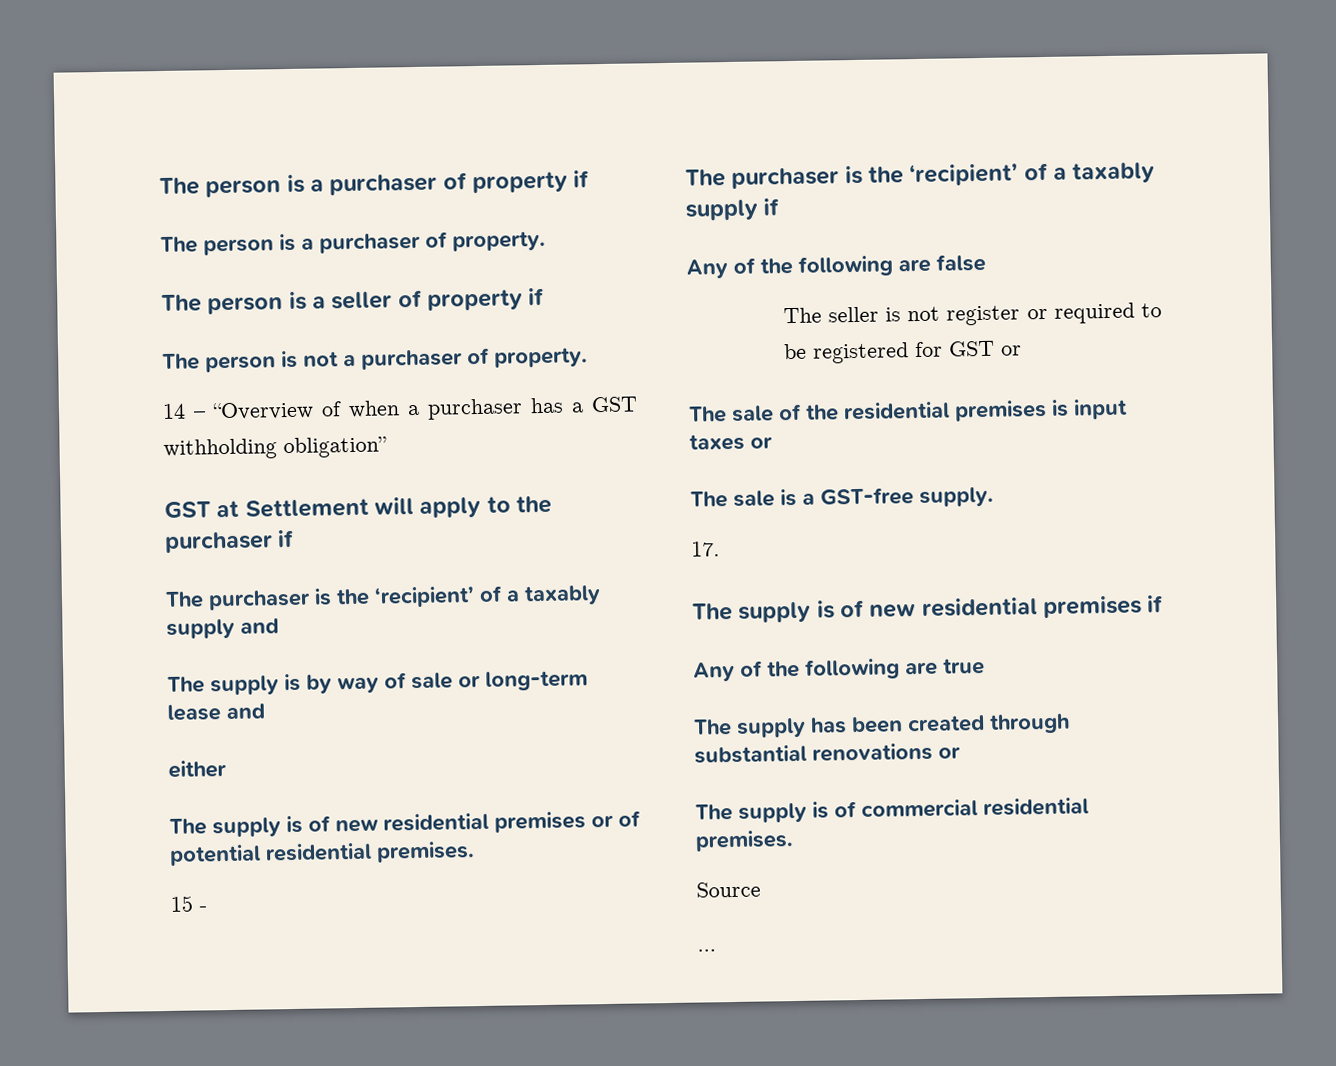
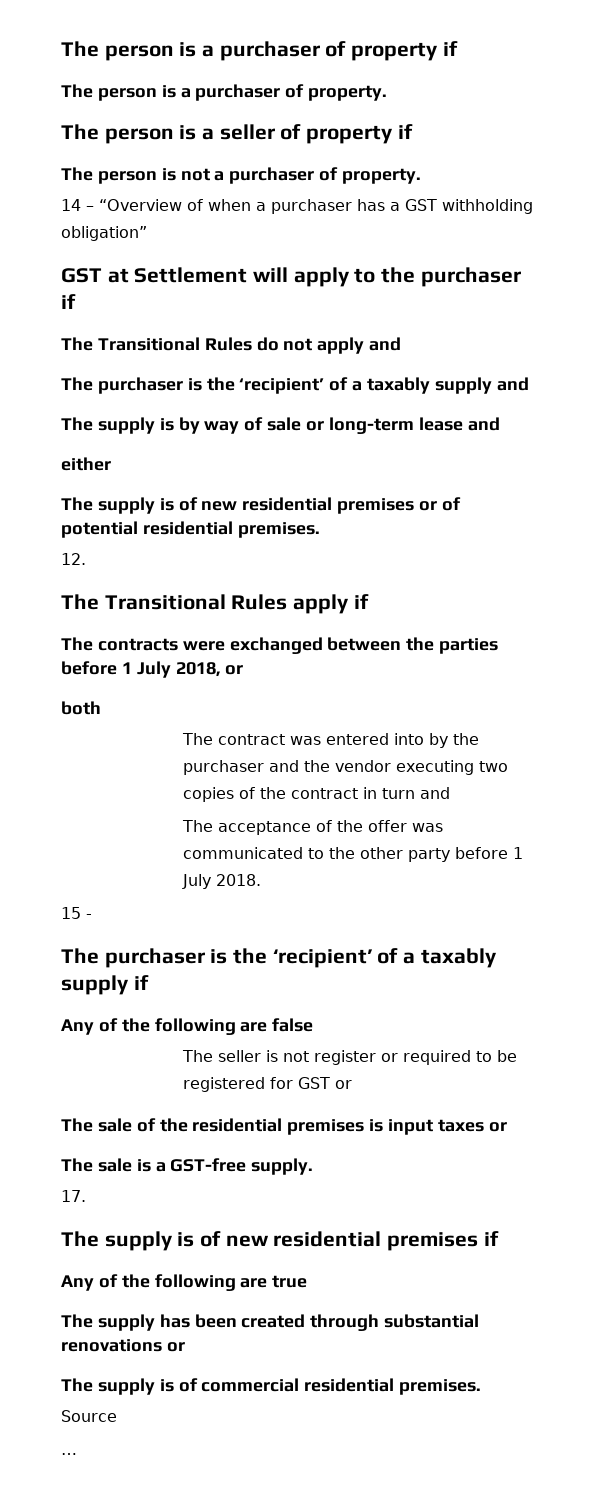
+ The Transitional Rules do not apply and
+ 12.
+ The Transitional Rules apply if
+ The contracts were exchanged between the parties before 1 July 2018, or
+ both
+ The contract was entered into by the purchaser and the vendor executing two copies of the contract in turn and
+ The acceptance of the offer was communicated to the other party before 1 July 2018.

